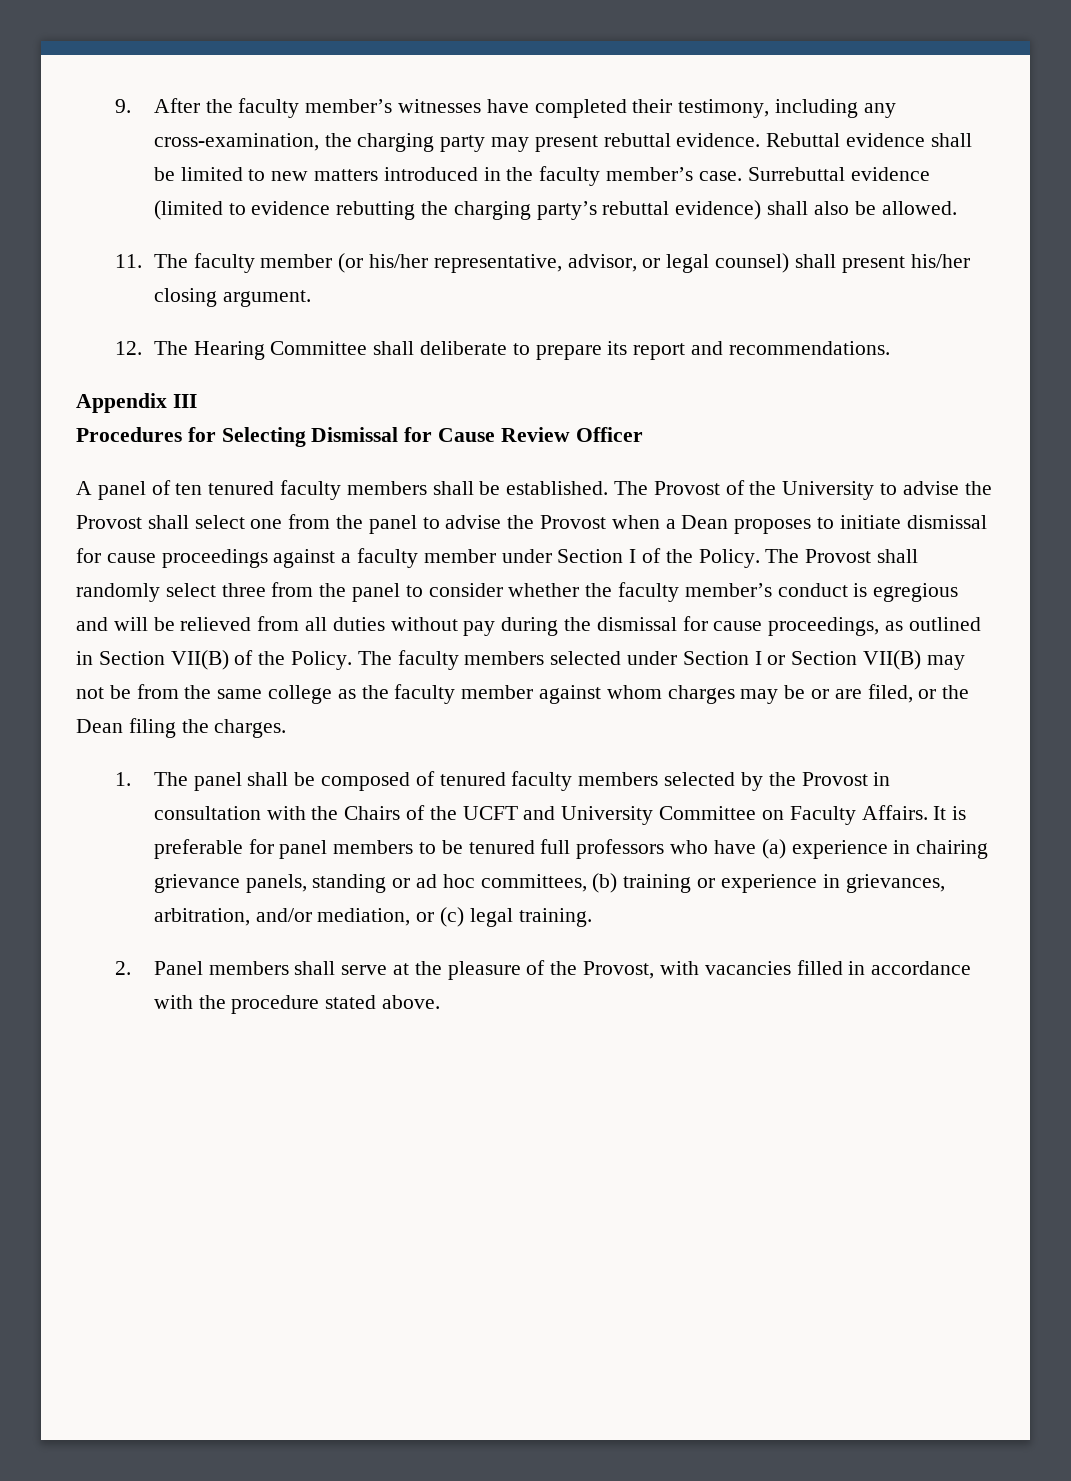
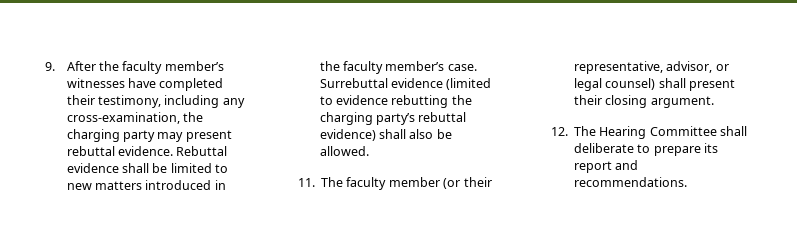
- 11. The faculty member (or his/her representative, advisor, or legal counsel) shall present his/her closing argument.
+ 11. The faculty member (or their representative, advisor, or legal counsel) shall present their closing argument.
- Appendix III
- Procedures for Selecting Dismissal for Cause Review Officer
- A panel of ten tenured faculty members shall be established. The Provost of the University to advise the Provost shall select one from the panel to advise the Provost when a Dean proposes to initiate dismissal for cause proceedings against a faculty member under Section I of the Policy. The Provost shall randomly select three from the panel to consider whether the faculty member’s conduct is egregious and will be relieved from all duties without pay during the dismissal for cause proceedings, as outlined in Section VII(B) of the Policy. The faculty members selected under Section I or Section VII(B) may not be from the same college as the faculty member against whom charges may be or are filed, or the Dean filing the charges.
- 1. The panel shall be composed of tenured faculty members selected by the Provost in consultation with the Chairs of the UCFT and University Committee on Faculty Affairs. It is preferable for panel members to be tenured full professors who have (a) experience in chairing grievance panels, standing or ad hoc committees, (b) training or experience in grievances, arbitration, and/or mediation, or (c) legal training.
- 2. Panel members shall serve at the pleasure of the Provost, with vacancies filled in accordance with the procedure stated above.

